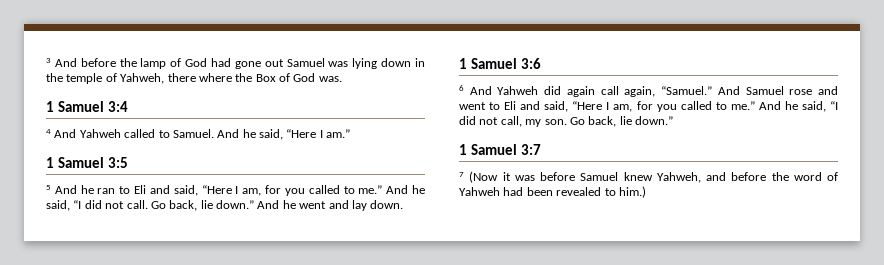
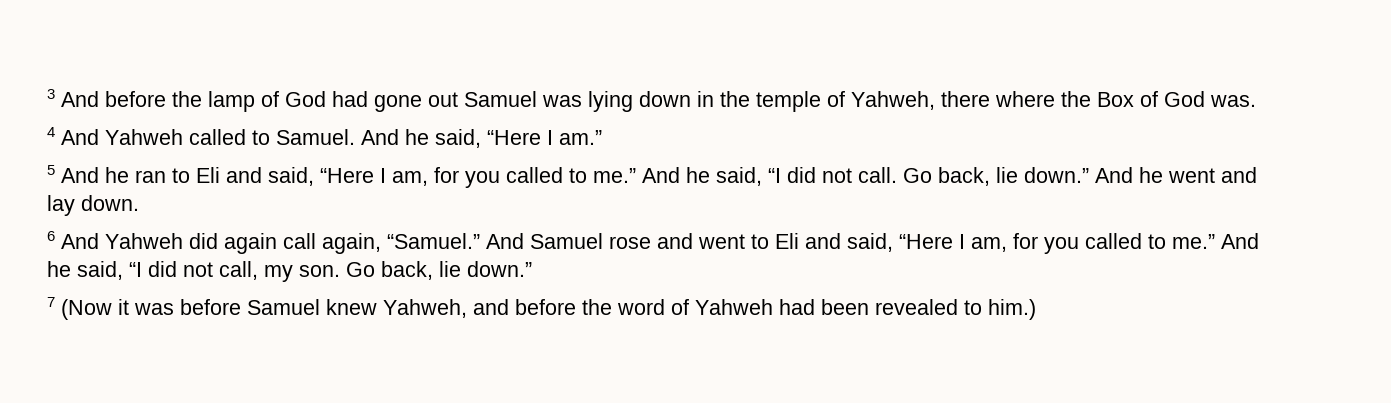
- 1 Samuel 3:4
- 1 Samuel 3:5
- 1 Samuel 3:6
- 1 Samuel 3:7

